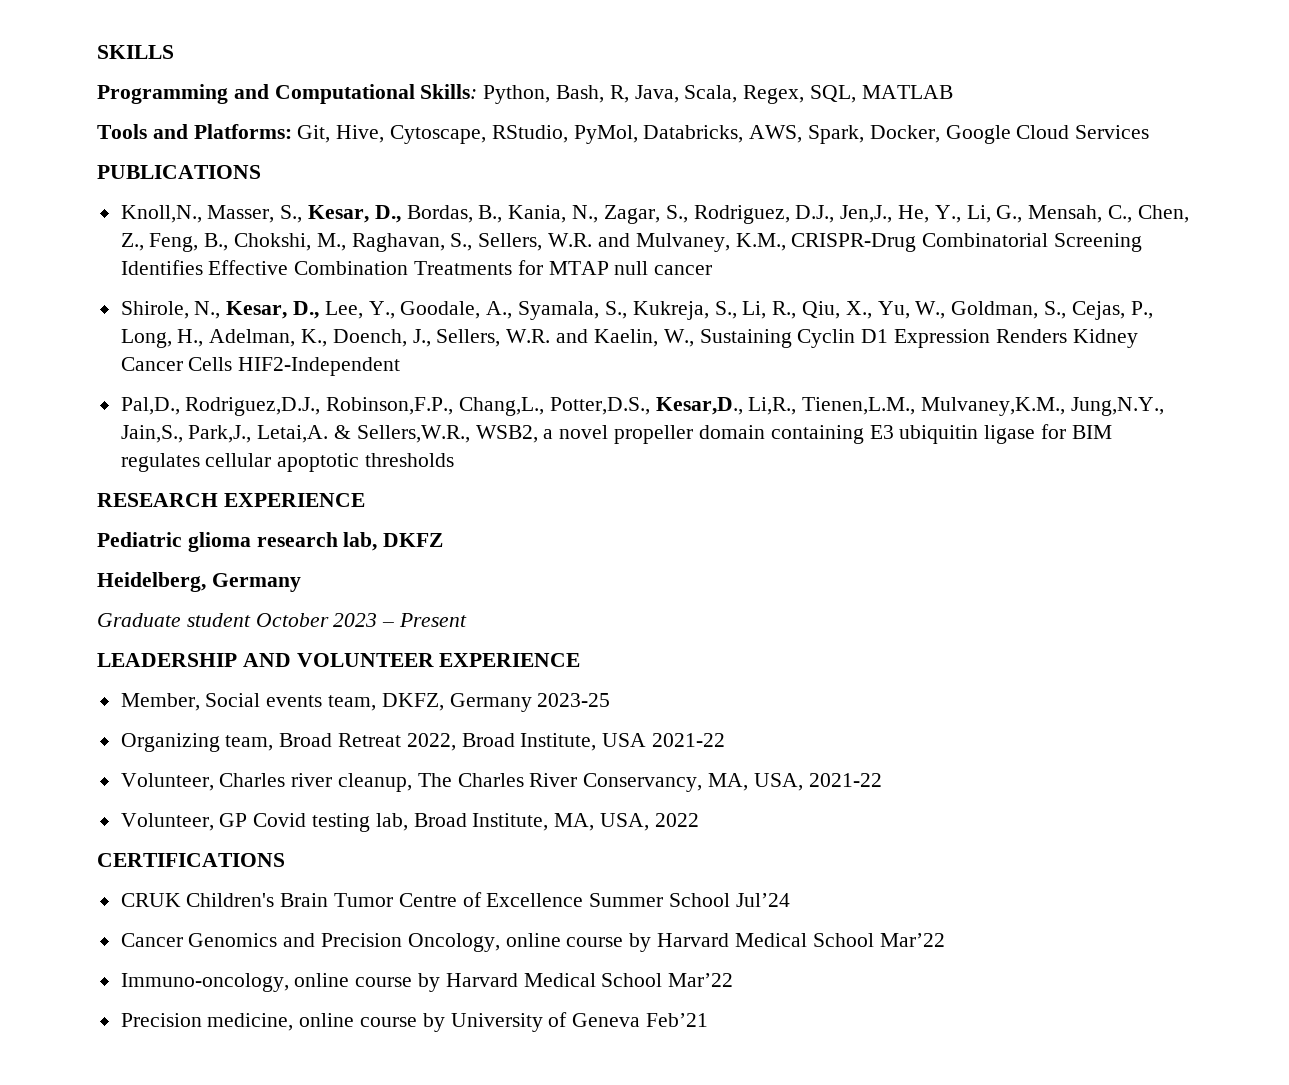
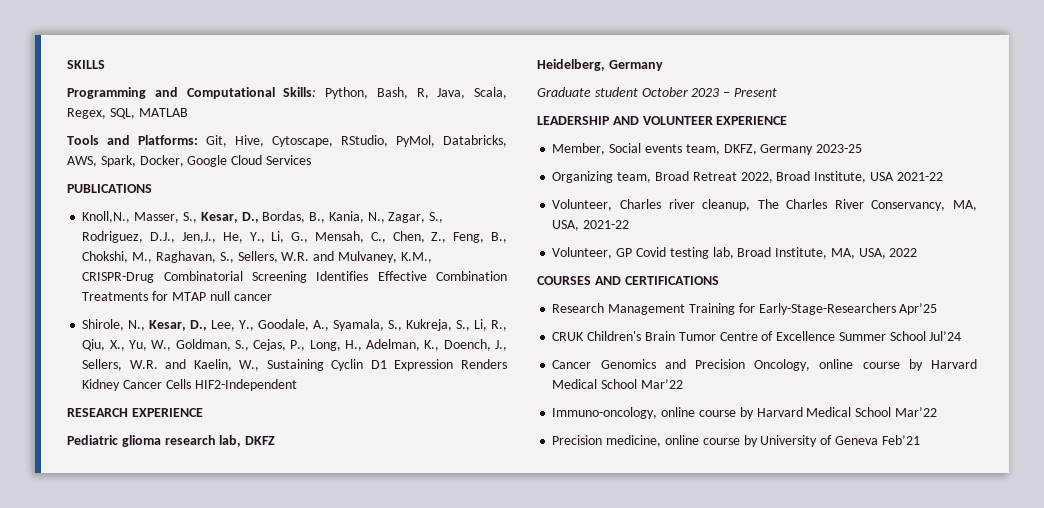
- Pal,D., Rodriguez,D.J., Robinson,F.P., Chang,L., Potter,D.S., Kesar,D., Li,R., Tienen,L.M., Mulvaney,K.M., Jung,N.Y., Jain,S., Park,J., Letai,A. & Sellers,W.R., WSB2, a novel propeller domain containing E3 ubiquitin ligase for BIM regulates cellular apoptotic thresholds
- CERTIFICATIONS
+ COURSES AND CERTIFICATIONS
+ Research Management Training for Early-Stage-Researchers Apr’25

